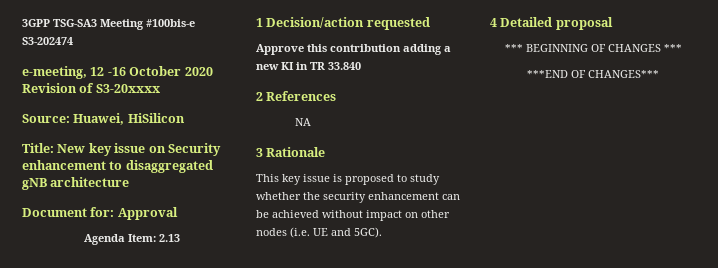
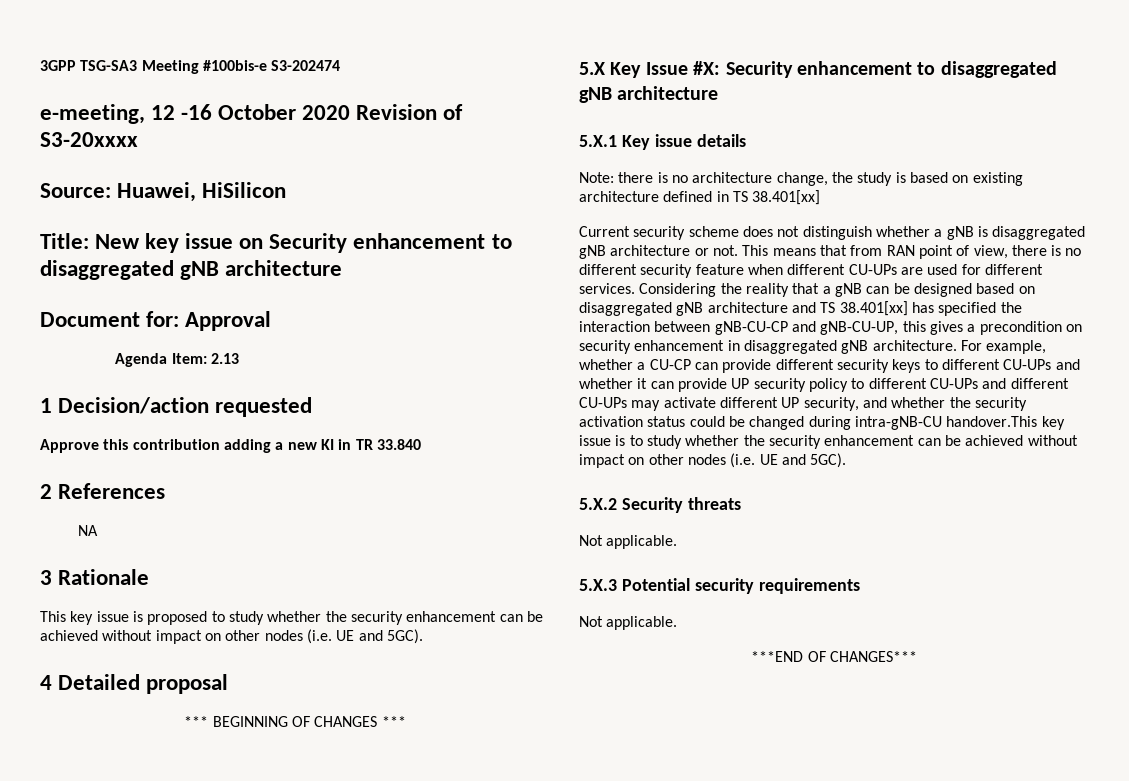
+ 5.X Key Issue #X: Security enhancement to disaggregated gNB architecture
+ 5.X.1 Key issue details
+ Note: there is no architecture change, the study is based on existing architecture defined in TS 38.401[xx]
+ Current security scheme does not distinguish whether a gNB is disaggregated gNB architecture or not. This means that from RAN point of view, there is no different security feature when different CU-UPs are used for different services. Considering the reality that a gNB can be designed based on disaggregated gNB architecture and TS 38.401[xx] has specified the interaction between gNB-CU-CP and gNB-CU-UP, this gives a precondition on security enhancement in disaggregated gNB architecture. For example, whether a CU-CP can provide different security keys to different CU-UPs and whether it can provide UP security policy to different CU-UPs and different CU-UPs may activate different UP security, and whether the security activation status could be changed during intra-gNB-CU handover.This key issue is to study whether the security enhancement can be achieved without impact on other nodes (i.e. UE and 5GC).
+ 5.X.2 Security threats
+ Not applicable.
+ 5.X.3 Potential security requirements
+ Not applicable.

